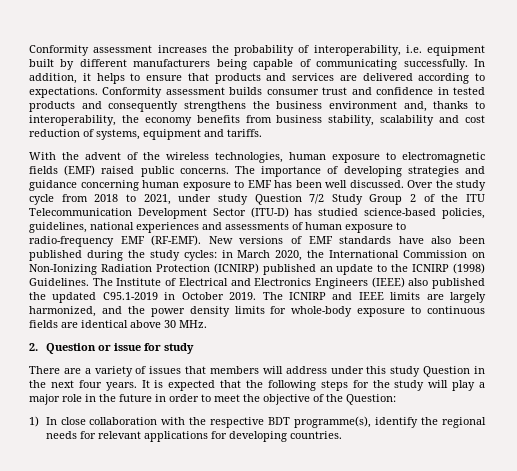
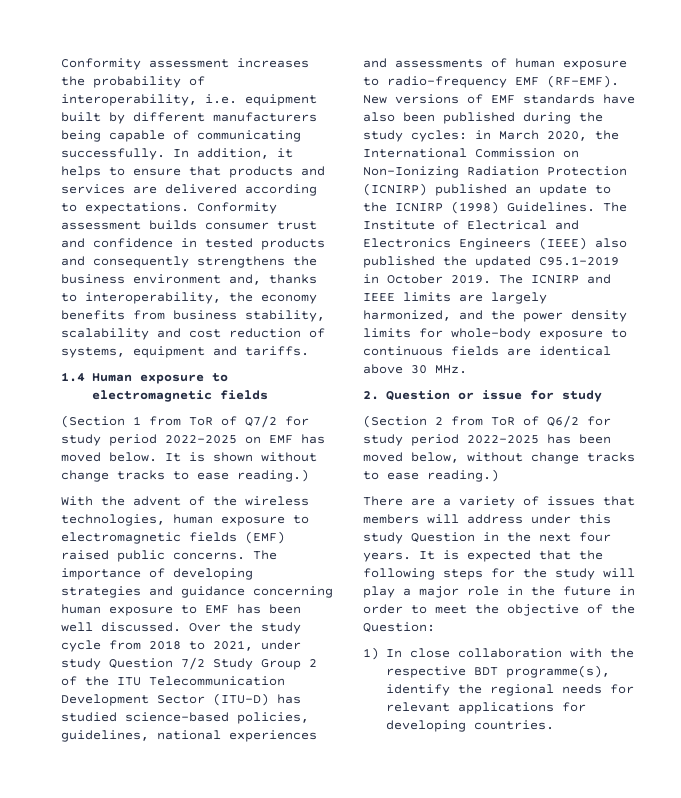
+ 1.4 Human exposure to electromagnetic fields
+ (Section 1 from ToR of Q7/2 for study period 2022-2025 on EMF has moved below. It is shown without change tracks to ease reading.)
+ (Section 2 from ToR of Q6/2 for study period 2022-2025 has been moved below, without change tracks to ease reading.)

